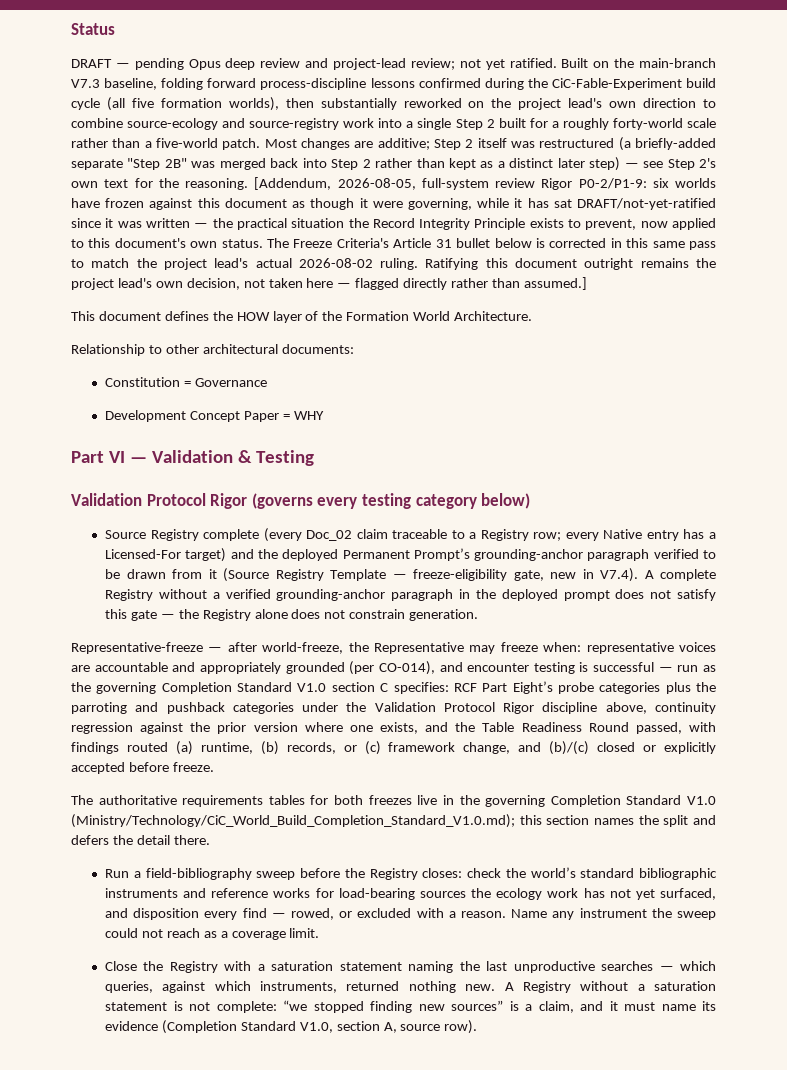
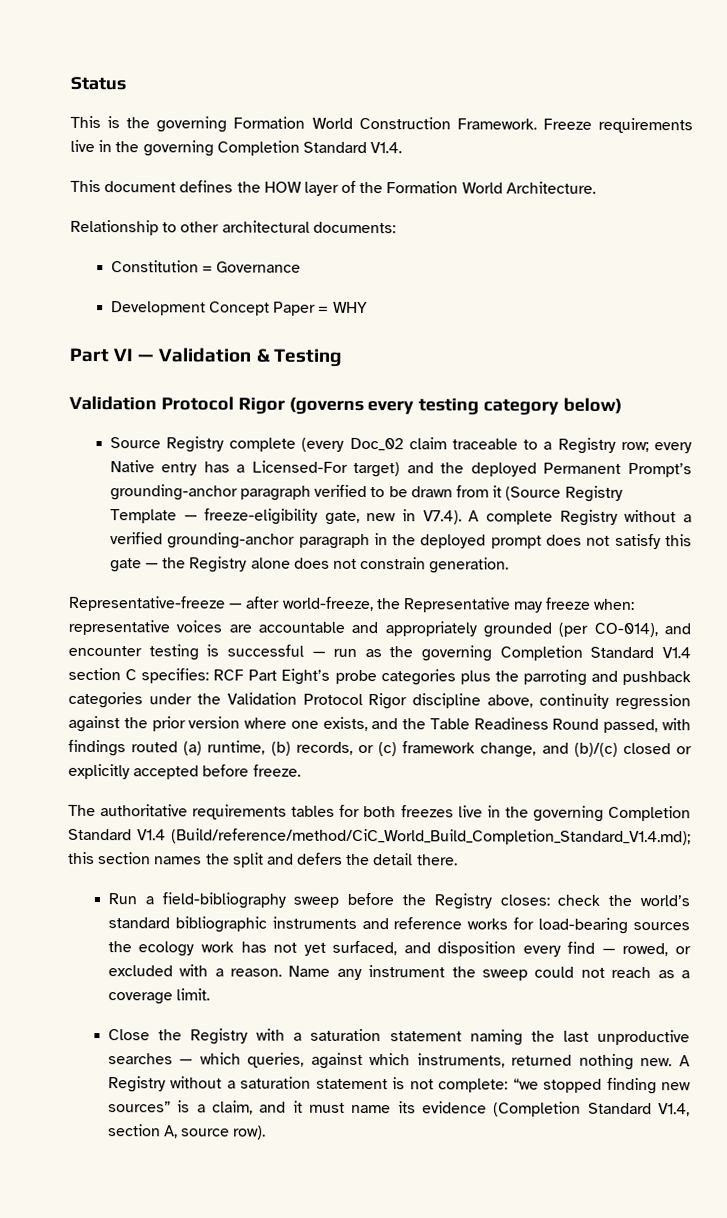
- DRAFT — pending Opus deep review and project-lead review; not yet ratified. Built on the main-branch V7.3 baseline, folding forward process-discipline lessons confirmed during the CiC-Fable-Experiment build cycle (all five formation worlds), then substantially reworked on the project lead's own direction to combine source-ecology and source-registry work into a single Step 2 built for a roughly forty-world scale rather than a five-world patch. Most changes are additive; Step 2 itself was restructured (a briefly-added separate "Step 2B" was merged back into Step 2 rather than kept as a distinct later step) — see Step 2's own text for the reasoning. [Addendum, 2026-08-05, full-system review Rigor P0-2/P1-9: six worlds have frozen against this document as though it were governing, while it has sat DRAFT/not-yet-ratified since it was written — the practical situation the Record Integrity Principle exists to prevent, now applied to this document's own status. The Freeze Criteria's Article 31 bullet below is corrected in this same pass to match the project lead's actual 2026-08-02 ruling. Ratifying this document outright remains the project lead's own decision, not taken here — flagged directly rather than assumed.]
+ This is the governing Formation World Construction Framework. Freeze requirements live in the governing Completion Standard V1.4.
- representative voices are accountable and appropriately grounded (per CO-014), and encounter testing is successful — run as the governing Completion Standard V1.0 section C specifies:
+ representative voices are accountable and appropriately grounded (per CO-014), and encounter testing is successful — run as the governing Completion Standard V1.4 section C specifies:
- The authoritative requirements tables for both freezes live in the governing Completion Standard V1.0 (Ministry/Technology/CiC_World_Build_Completion_Standard_V1.0.md); this section names the split and defers the detail there.
+ The authoritative requirements tables for both freezes live in the governing Completion Standard V1.4 (Build/reference/method/CiC_World_Build_Completion_Standard_V1.4.md); this section names the split and defers the detail there.
- A Registry without a saturation statement is not complete: “we stopped finding new sources” is a claim, and it must name its evidence (Completion Standard V1.0, section A, source row).
+ A Registry without a saturation statement is not complete: “we stopped finding new sources” is a claim, and it must name its evidence (Completion Standard V1.4, section A, source row).

